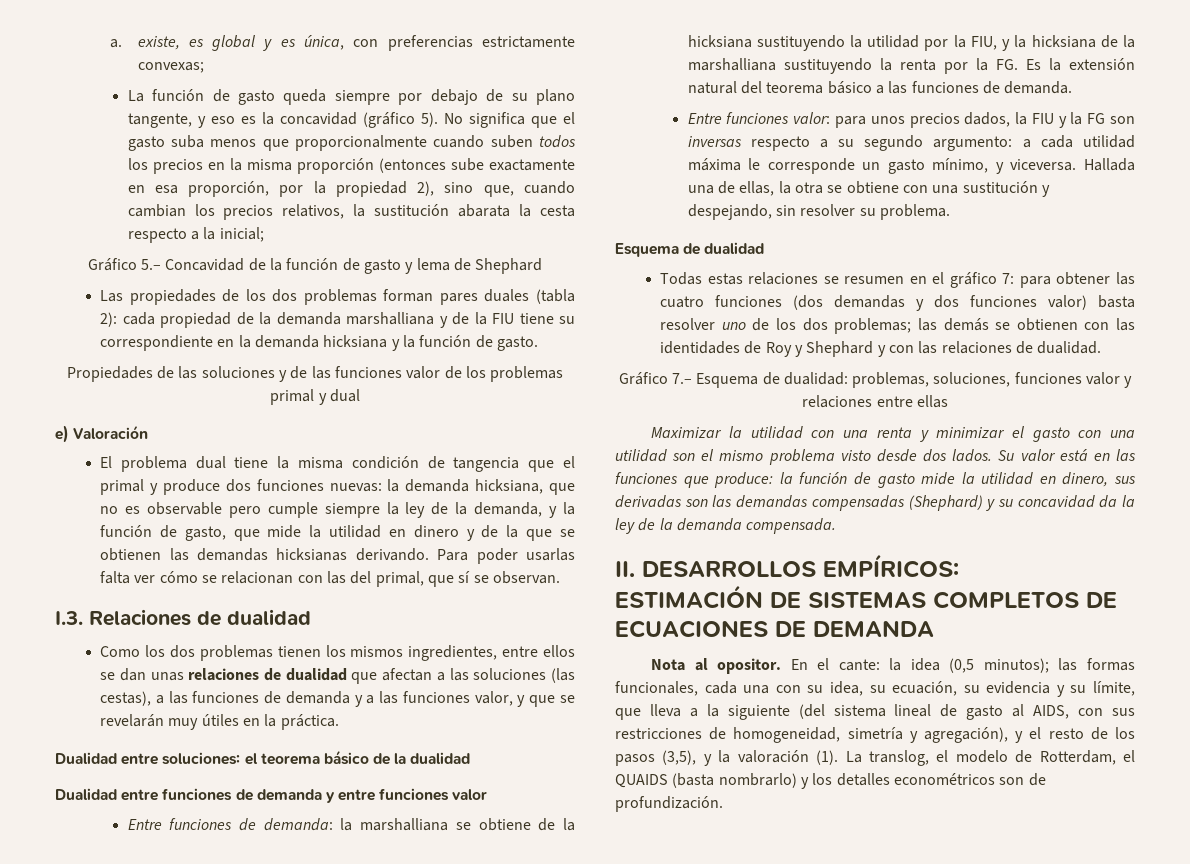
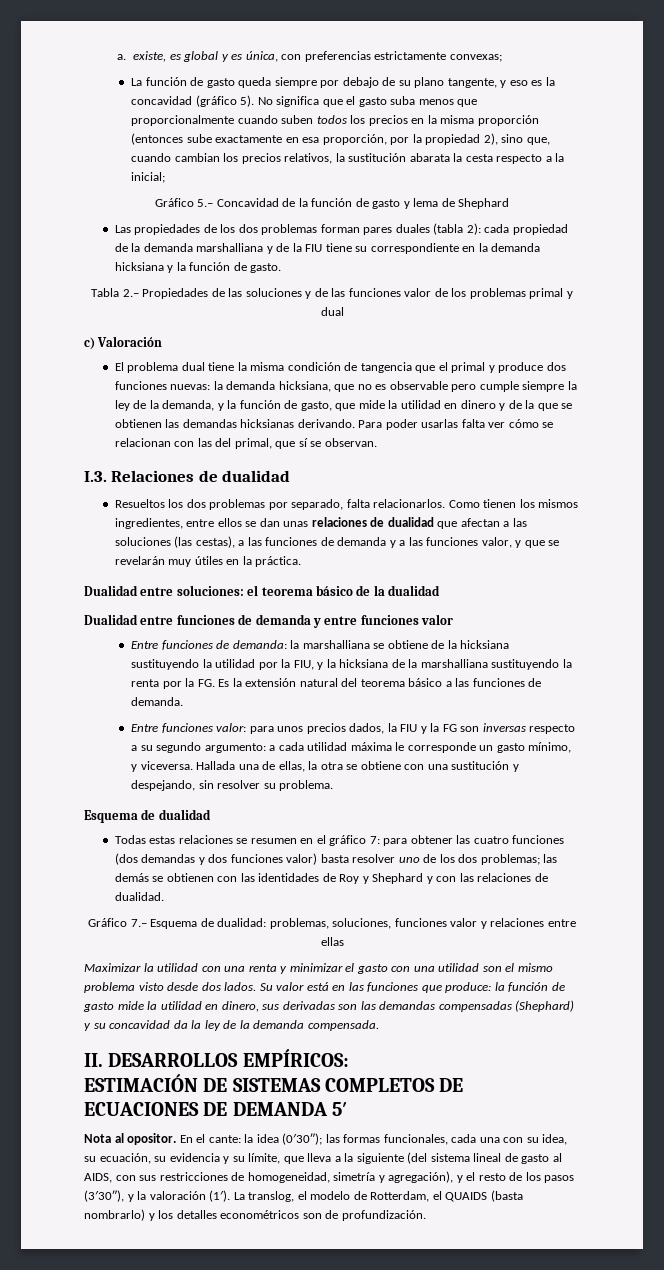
- Propiedades de las soluciones y de las funciones valor de los problemas primal y dual
+ Tabla 2.– Propiedades de las soluciones y de las funciones valor de los problemas primal y dual
- e) Valoración
+ c) Valoración
- Como los dos problemas tienen los mismos ingredientes, entre ellos se dan unas relaciones de dualidad que afectan a las soluciones (las cestas), a las funciones de demanda y a las funciones valor, y que se revelarán muy útiles en la práctica.
+ Resueltos los dos problemas por separado, falta relacionarlos. Como tienen los mismos ingredientes, entre ellos se dan unas relaciones de dualidad que afectan a las soluciones (las cestas), a las funciones de demanda y a las funciones valor, y que se revelarán muy útiles en la práctica.
- ESTIMACIÓN DE SISTEMAS COMPLETOS DE ECUACIONES DE DEMANDA
+ ESTIMACIÓN DE SISTEMAS COMPLETOS DE ECUACIONES DE DEMANDA 5′
- En el cante: la idea (0,5 minutos); las formas funcionales, cada una con su idea, su ecuación, su evidencia y su límite, que lleva a la siguiente (del sistema lineal de gasto al AIDS, con sus restricciones de homogeneidad, simetría y agregación), y el resto de los pasos (3,5), y la valoración (1).
+ En el cante: la idea (0′30″); las formas funcionales, cada una con su idea, su ecuación, su evidencia y su límite, que lleva a la siguiente (del sistema lineal de gasto al AIDS, con sus restricciones de homogeneidad, simetría y agregación), y el resto de los pasos (3′30″), y la valoración (1′).

